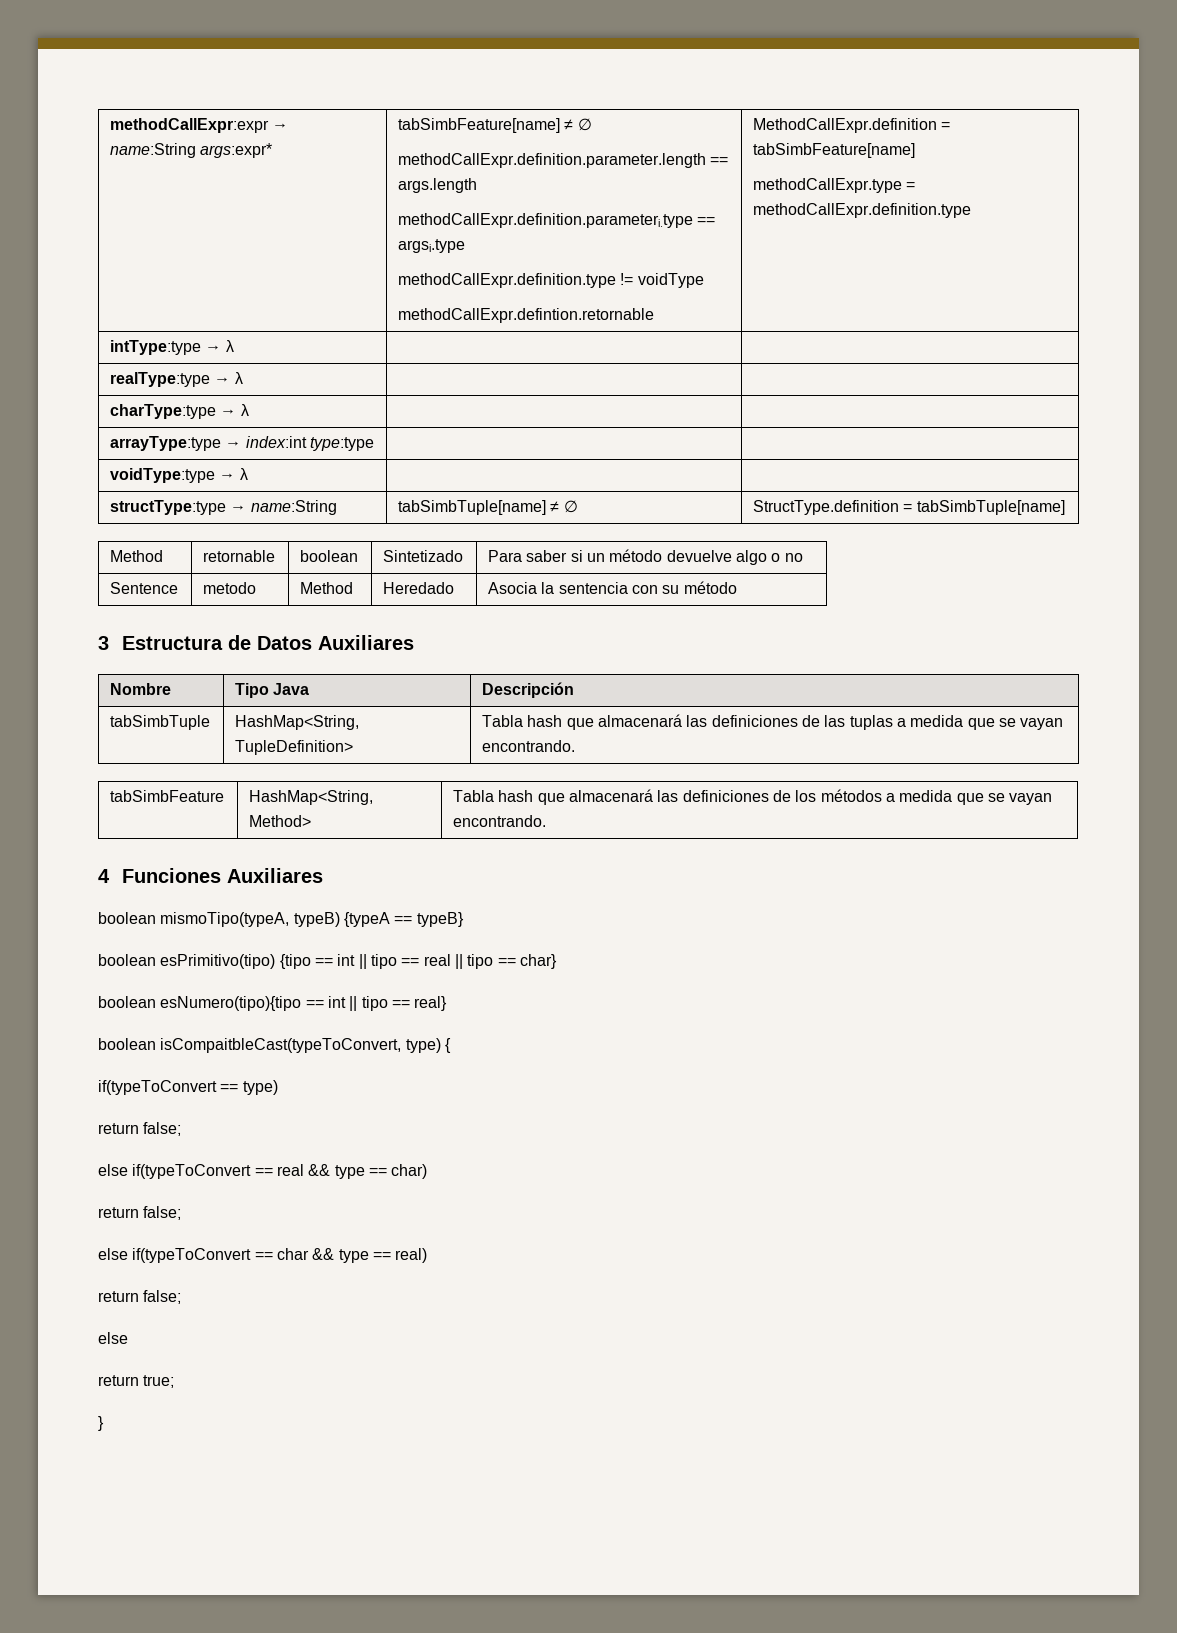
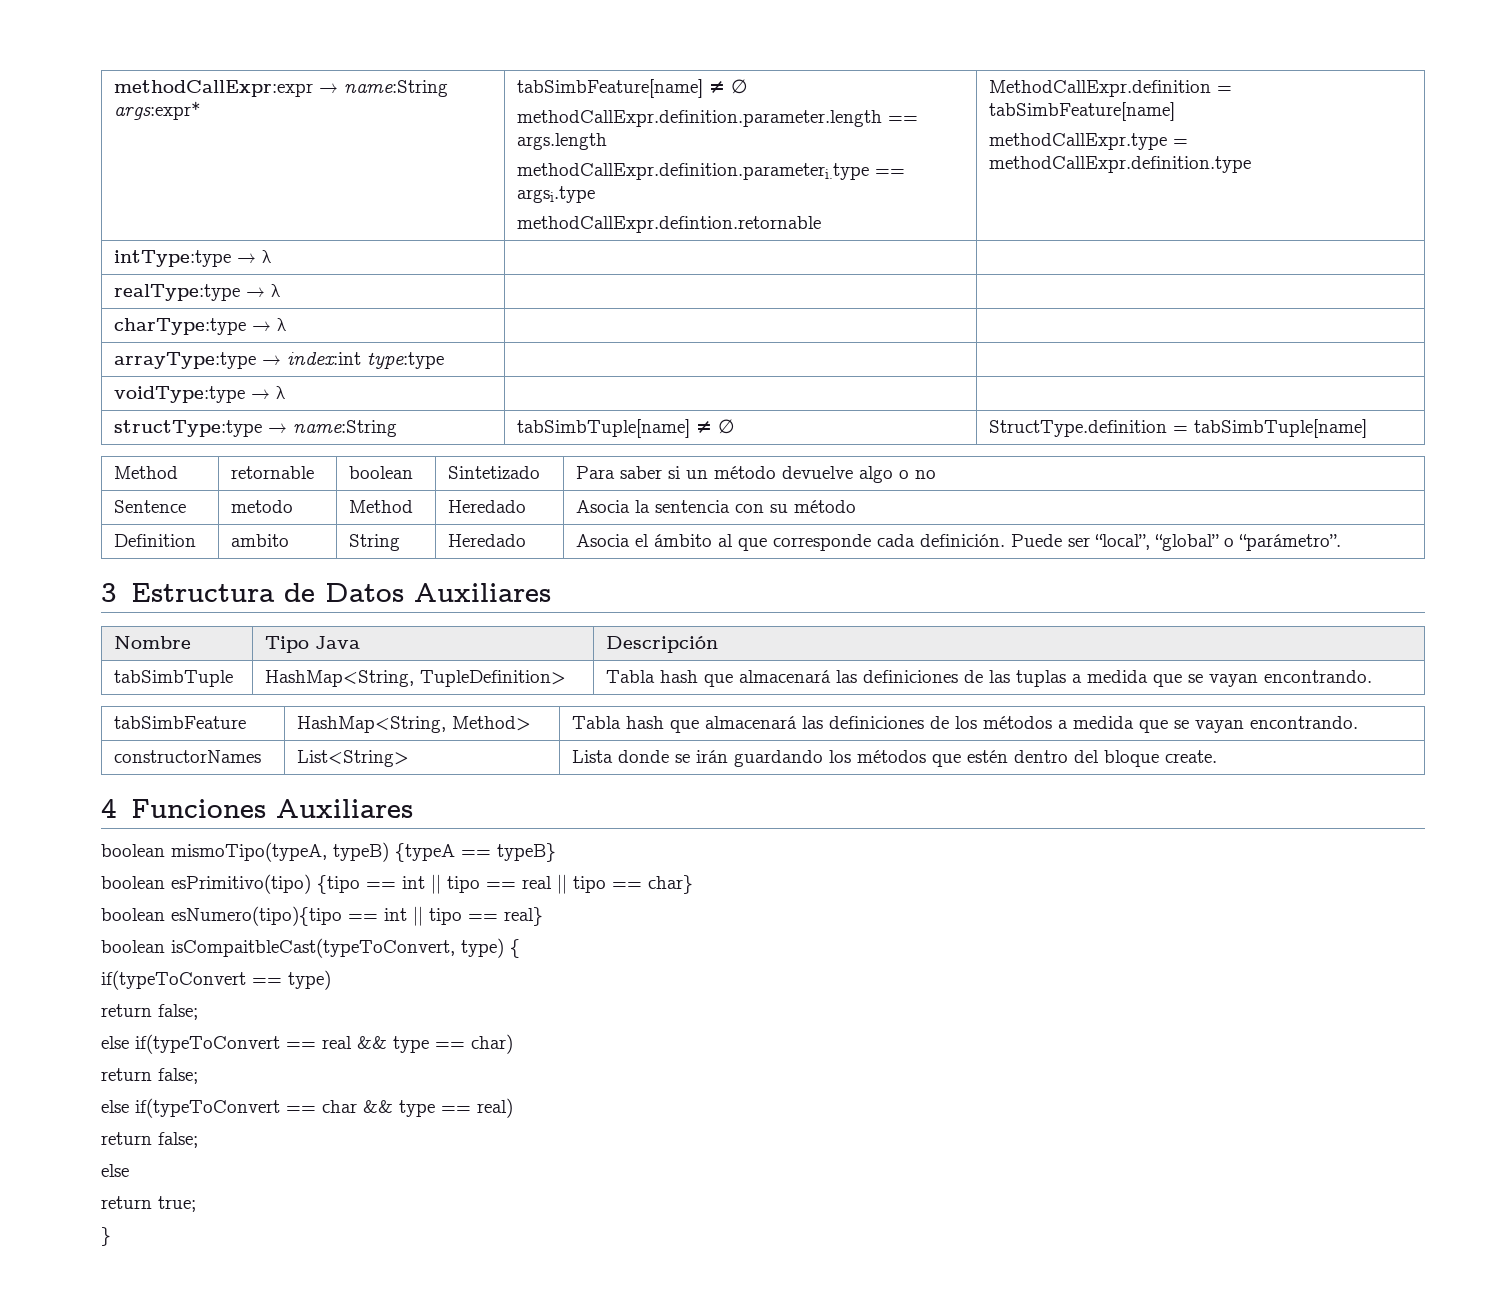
  methodCallExpr:expr → name:String args:expr* | tabSimbFeature[name] ≠ ∅
  methodCallExpr.definition.parameter.length == args.length
  methodCallExpr.definition.parameteri.type == argsi.type
- methodCallExpr.definition.type != voidType
+ Definition | ambito | String | Heredado | Asocia el ámbito al que corresponde cada definición. Puede ser “local”, “global” o “parámetro”.
+ constructorNames | List<String> | Lista donde se irán guardando los métodos que estén dentro del bloque create.

